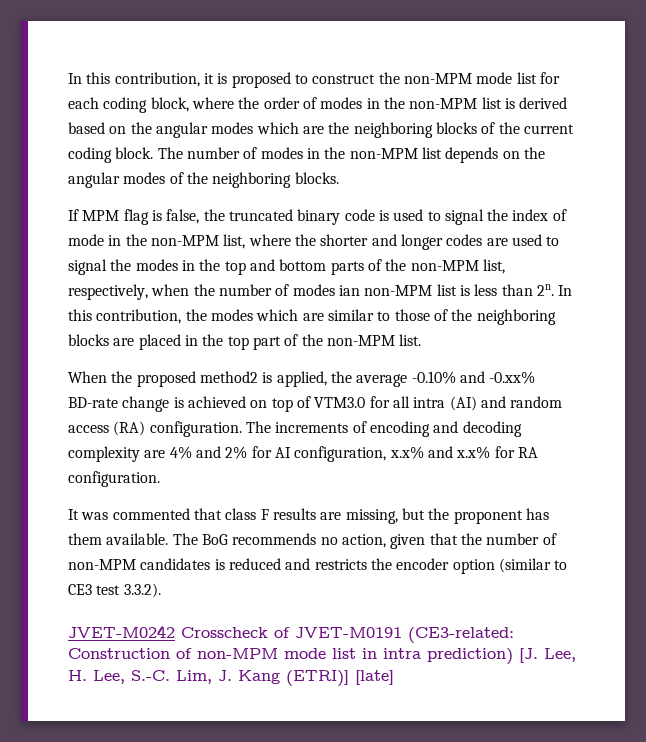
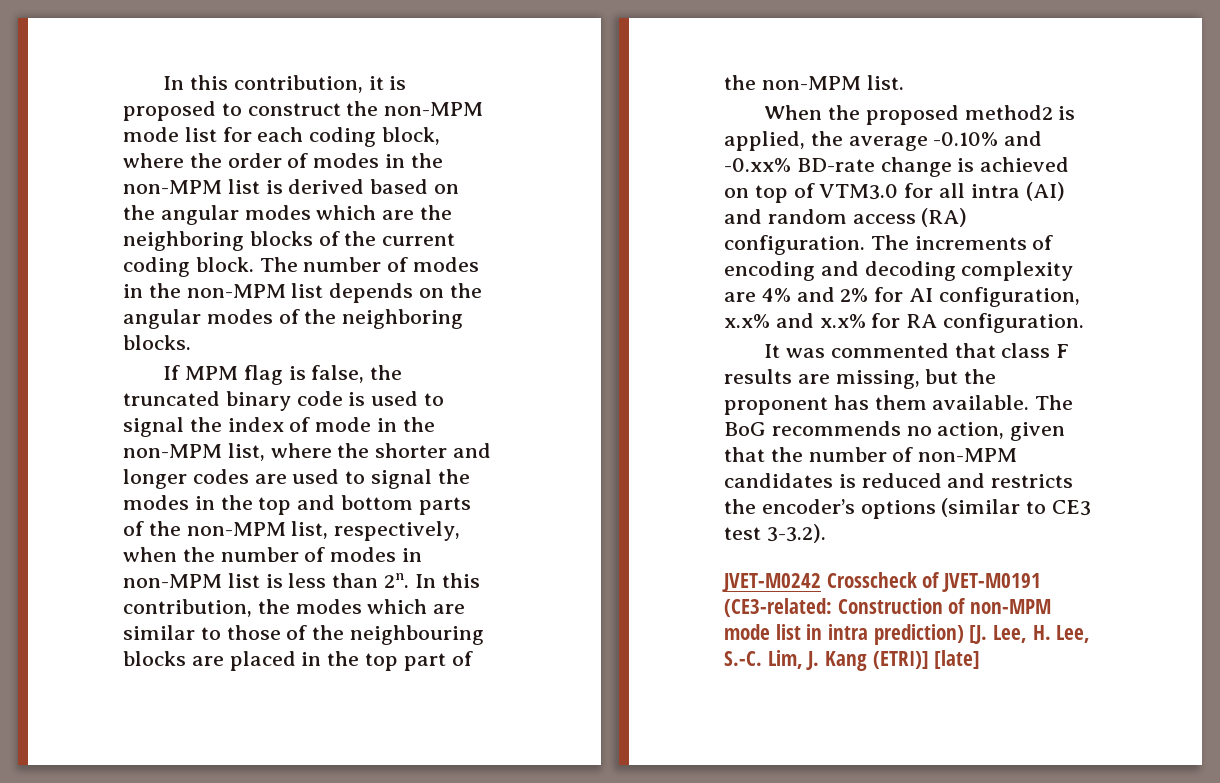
- If MPM flag is false, the truncated binary code is used to signal the index of mode in the non-MPM list, where the shorter and longer codes are used to signal the modes in the top and bottom parts of the non-MPM list, respectively, when the number of modes ian non-MPM list is less than 2n.
+ If MPM flag is false, the truncated binary code is used to signal the index of mode in the non-MPM list, where the shorter and longer codes are used to signal the modes in the top and bottom parts of the non-MPM list, respectively, when the number of modes in non-MPM list is less than 2n.
- In this contribution, the modes which are similar to those of the neighboring blocks are placed in the top part of the non-MPM list.
+ In this contribution, the modes which are similar to those of the neighbouring blocks are placed in the top part of the non-MPM list.
- The BoG recommends no action, given that the number of non-MPM candidates is reduced and restricts the encoder option (similar to CE3 test 3.3.2).
+ The BoG recommends no action, given that the number of non-MPM candidates is reduced and restricts the encoder’s options (similar to CE3 test 3-3.2).

